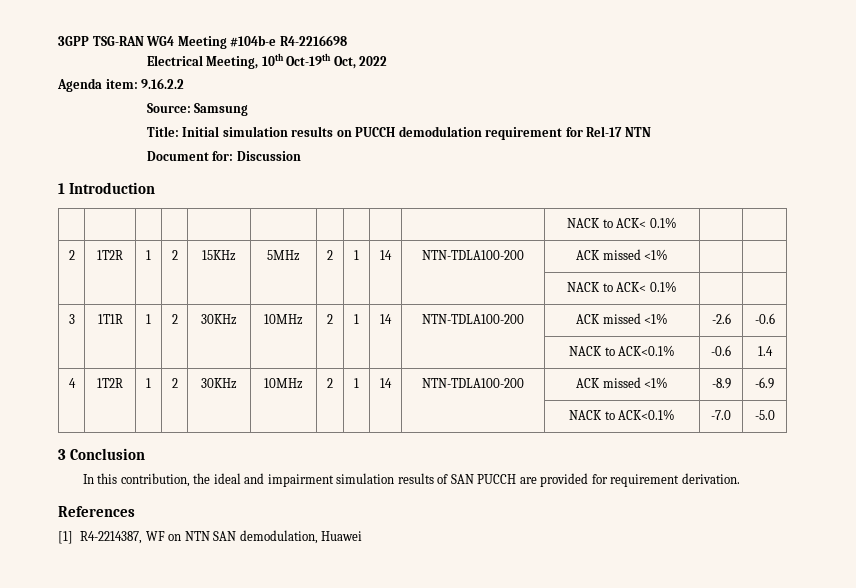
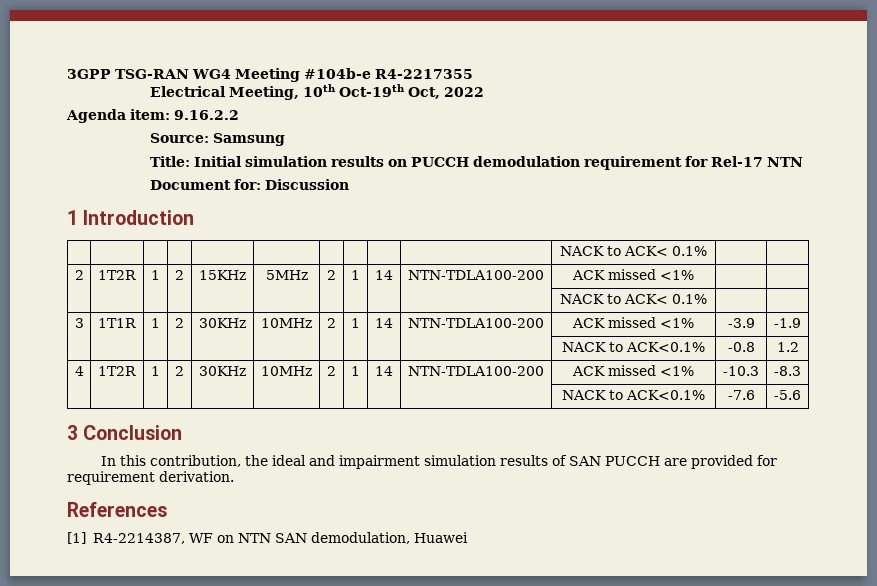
- 3GPP TSG-RAN WG4 Meeting #104b-e R4-2216698
+ 3GPP TSG-RAN WG4 Meeting #104b-e R4-2217355
- 3 | 1T1R | 1 | 2 | 30KHz | 10MHz | 2 | 1 | 14 | NTN-TDLA100-200 | ACK missed <1% | -2.6 | -0.6
- | | | | | | | | | | NACK to ACK<0.1% | -0.6 | 1.4
+ 3 | 1T1R | 1 | 2 | 30KHz | 10MHz | 2 | 1 | 14 | NTN-TDLA100-200 | ACK missed <1% | -3.9 | -1.9
+ | | | | | | | | | | NACK to ACK<0.1% | -0.8 | 1.2
- 4 | 1T2R | 1 | 2 | 30KHz | 10MHz | 2 | 1 | 14 | NTN-TDLA100-200 | ACK missed <1% | -8.9 | -6.9
- | | | | | | | | | | NACK to ACK<0.1% | -7.0 | -5.0
+ 4 | 1T2R | 1 | 2 | 30KHz | 10MHz | 2 | 1 | 14 | NTN-TDLA100-200 | ACK missed <1% | -10.3 | -8.3
+ | | | | | | | | | | NACK to ACK<0.1% | -7.6 | -5.6

